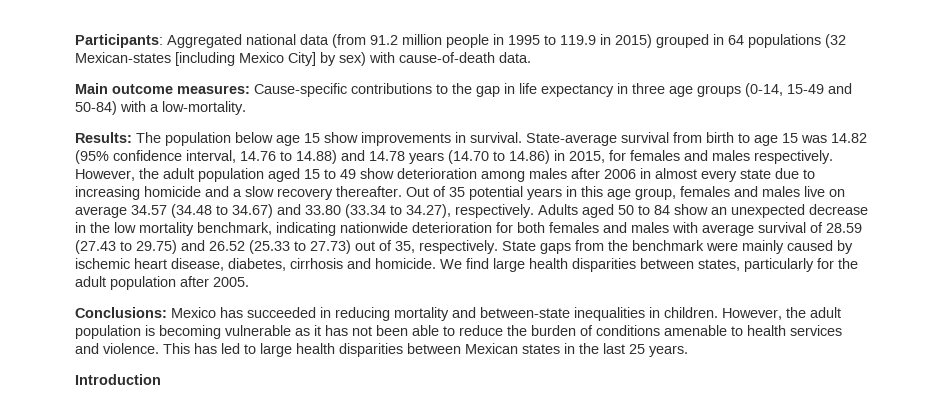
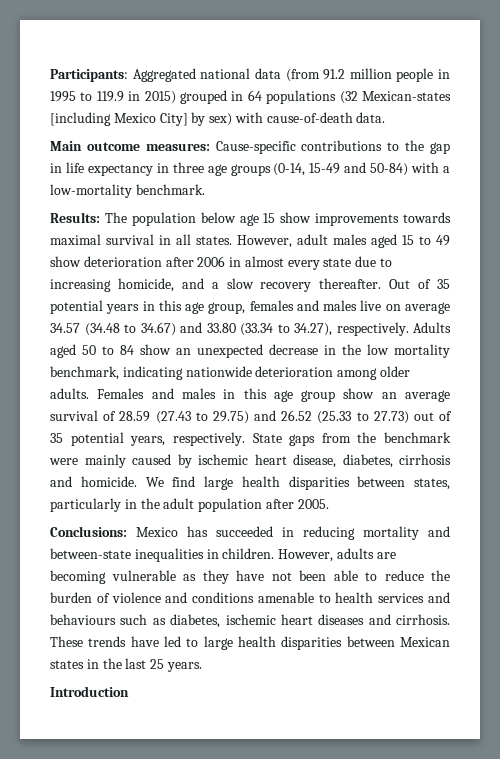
- Main outcome measures: Cause-specific contributions to the gap in life expectancy in three age groups (0-14, 15-49 and 50-84) with a low-mortality.
+ Main outcome measures: Cause-specific contributions to the gap in life expectancy in three age groups (0-14, 15-49 and 50-84) with a low-mortality benchmark.
- Results: The population below age 15 show improvements in survival. State-average survival from birth to age 15 was 14.82 (95% confidence interval, 14.76 to 14.88) and 14.78 years (14.70 to 14.86) in 2015, for females and males respectively. However, the adult population aged 15 to 49 show deterioration among males after 2006 in almost every state due to increasing homicide and a slow recovery thereafter.
+ Results: The population below age 15 show improvements towards maximal survival in all states. However, adult males aged 15 to 49 show deterioration after 2006 in almost every state due to increasing homicide, and a slow recovery thereafter.
- Adults aged 50 to 84 show an unexpected decrease in the low mortality benchmark, indicating nationwide deterioration for both females and males with average survival of 28.59 (27.43 to 29.75) and 26.52 (25.33 to 27.73) out of 35, respectively.
+ Adults aged 50 to 84 show an unexpected decrease in the low mortality benchmark, indicating nationwide deterioration among older adults. Females and males in this age group show an average survival of 28.59 (27.43 to 29.75) and 26.52 (25.33 to 27.73) out of 35 potential years, respectively.
- We find large health disparities between states, particularly for the adult population after 2005.
+ We find large health disparities between states, particularly in the adult population after 2005.
- However, the adult population is becoming vulnerable as it has not been able to reduce the burden of conditions amenable to health services and violence. This has led to large health disparities between Mexican states in the last 25 years.
+ However, adults are becoming vulnerable as they have not been able to reduce the burden of violence and conditions amenable to health services and behaviours such as diabetes, ischemic heart diseases and cirrhosis. These trends have led to large health disparities between Mexican states in the last 25 years.

